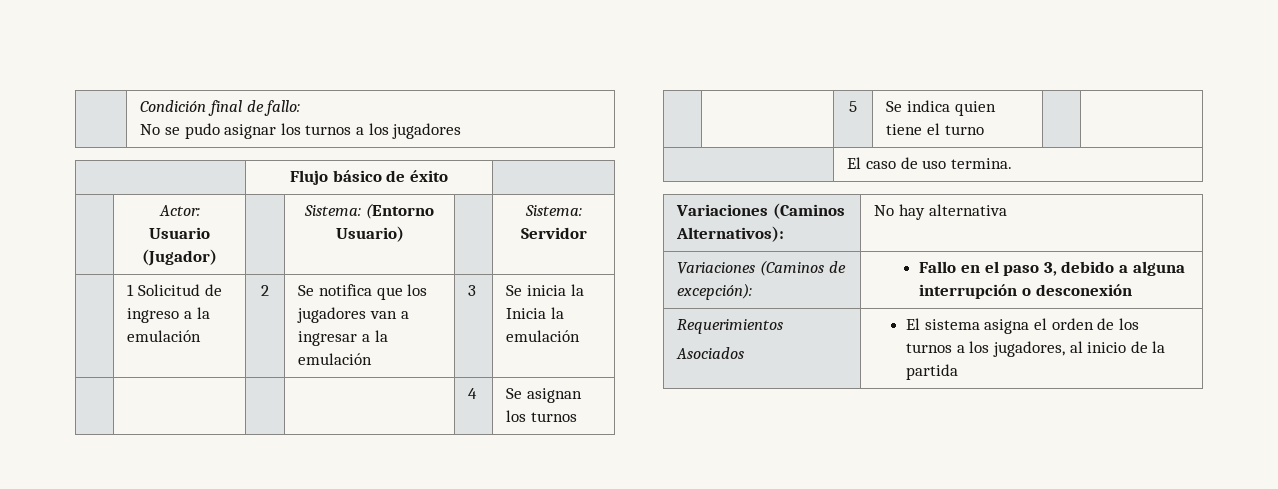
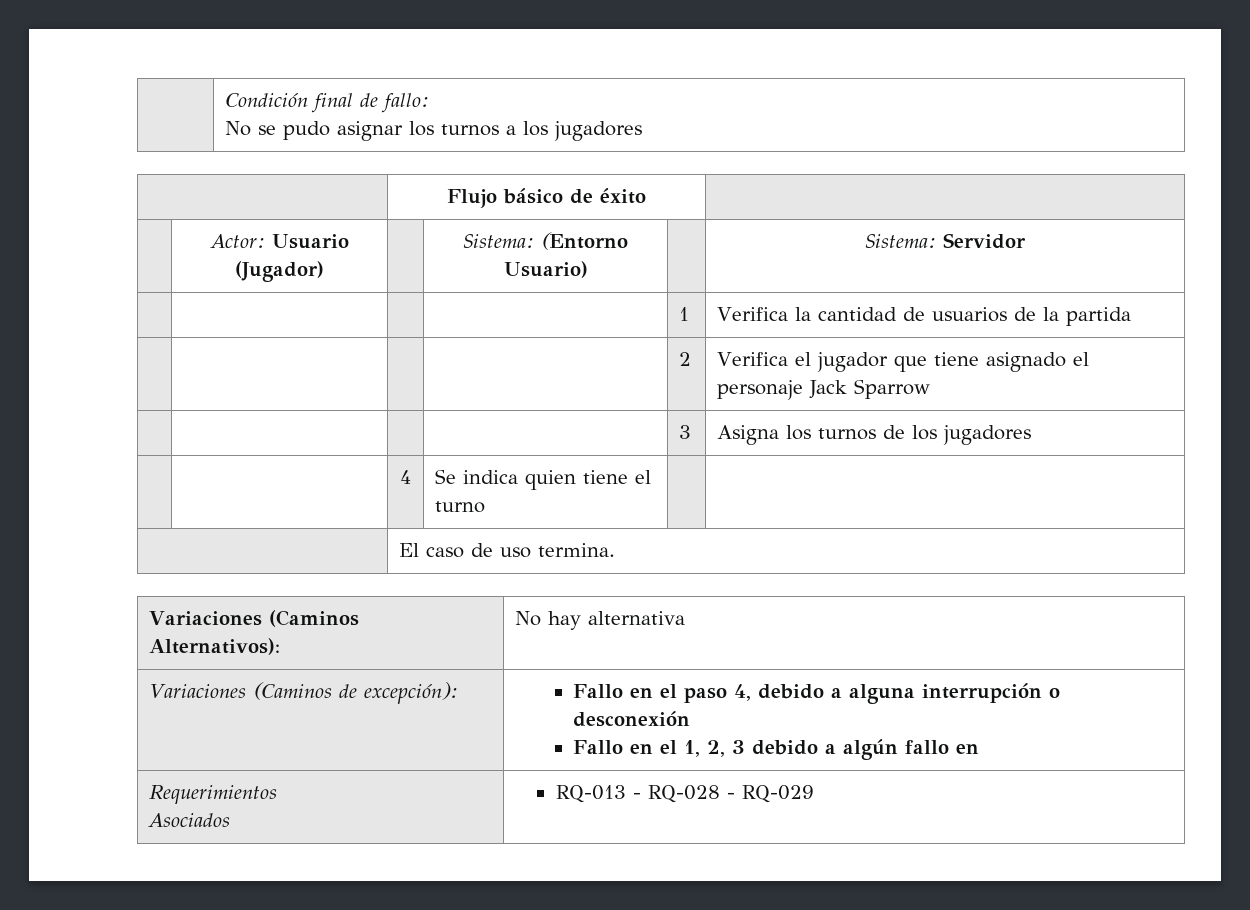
- | 1 Solicitud de ingreso a la emulación | 2 | Se notifica que los jugadores van a ingresar a la emulación | 3 | Se inicia la Inicia la emulación
- | | | | 4 | Se asignan los turnos
- | | 5 | Se indica quien tiene el turno | |
+ | | | | 1 | Verifica la cantidad de usuarios de la partida
+ | | | | 2 | Verifica el jugador que tiene asignado el personaje Jack Sparrow
+ | | | | 3 | Asigna los turnos de los jugadores
+ | | 4 | Se indica quien tiene el turno | |
- Variaciones (Caminos de excepción): | Fallo en el paso 3, debido a alguna interrupción o desconexión
+ Variaciones (Caminos de excepción): | Fallo en el paso 4, debido a alguna interrupción o desconexión
+ Fallo en el 1, 2, 3 debido a algún fallo en
  Requerimientos
- Asociados | El sistema asigna el orden de los turnos a los jugadores, al inicio de la partida
+ Asociados | RQ-013 - RQ-028 - RQ-029

